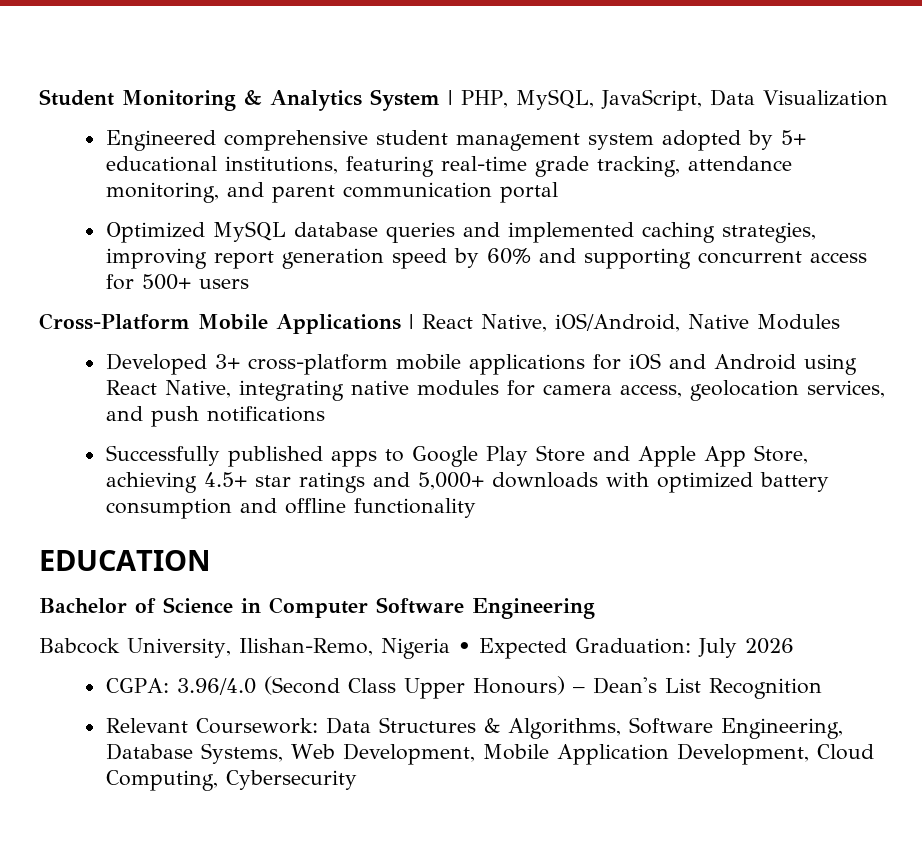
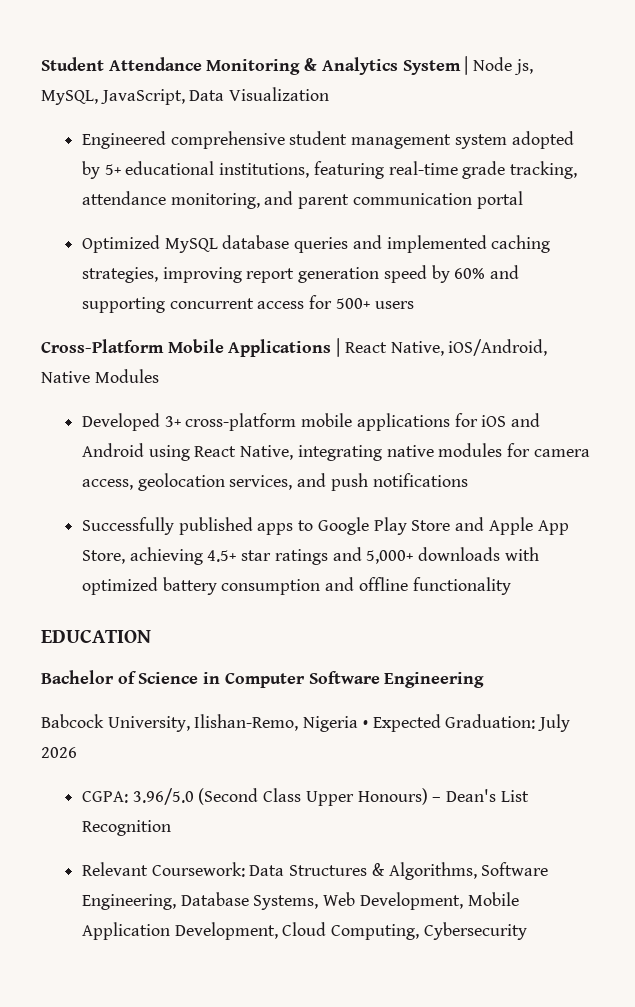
- Student Monitoring & Analytics System | PHP, MySQL, JavaScript, Data Visualization
+ Student Attendance Monitoring & Analytics System | Node js, MySQL, JavaScript, Data Visualization
- CGPA: 3.96/4.0 (Second Class Upper Honours) – Dean's List Recognition
+ CGPA: 3.96/5.0 (Second Class Upper Honours) – Dean's List Recognition

